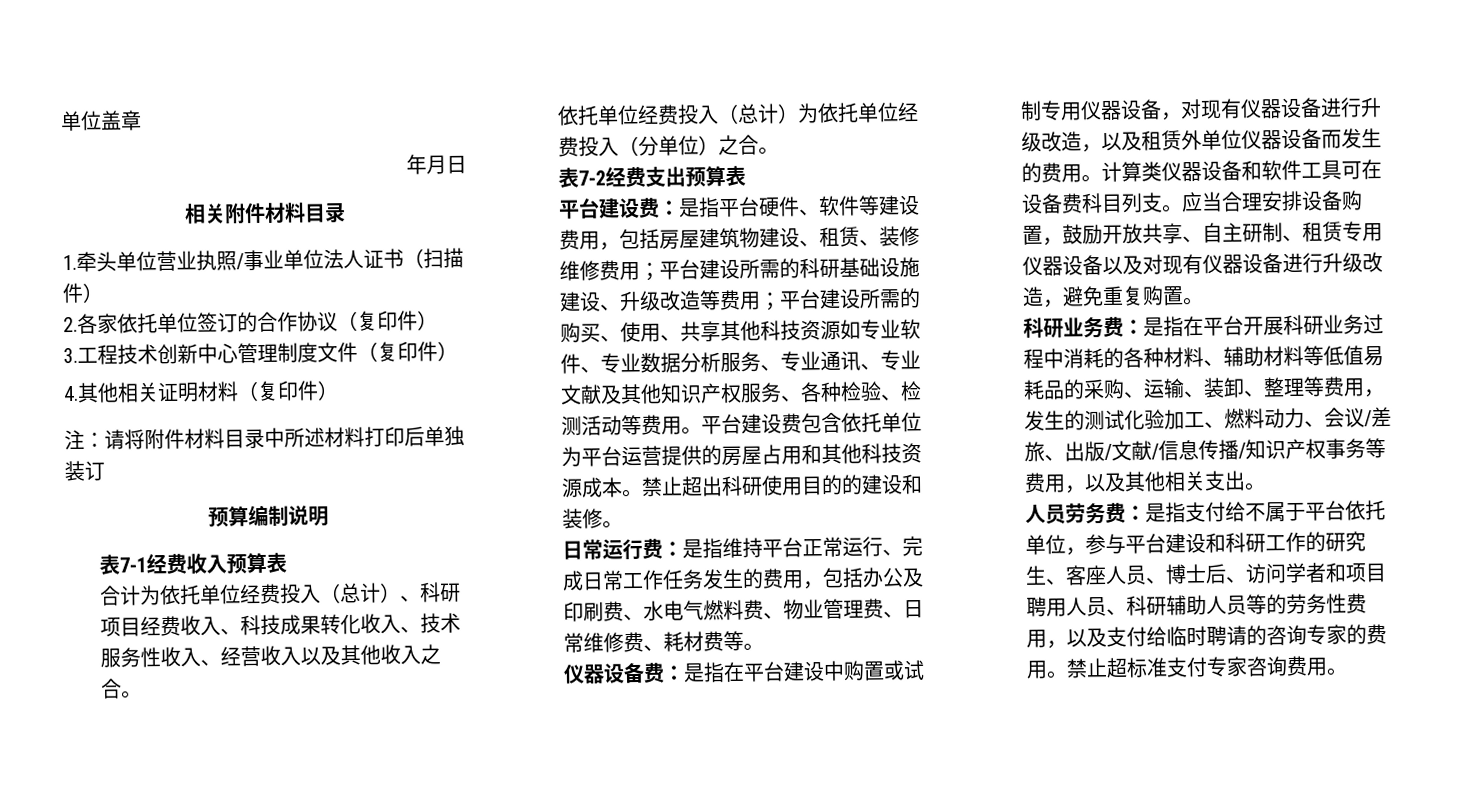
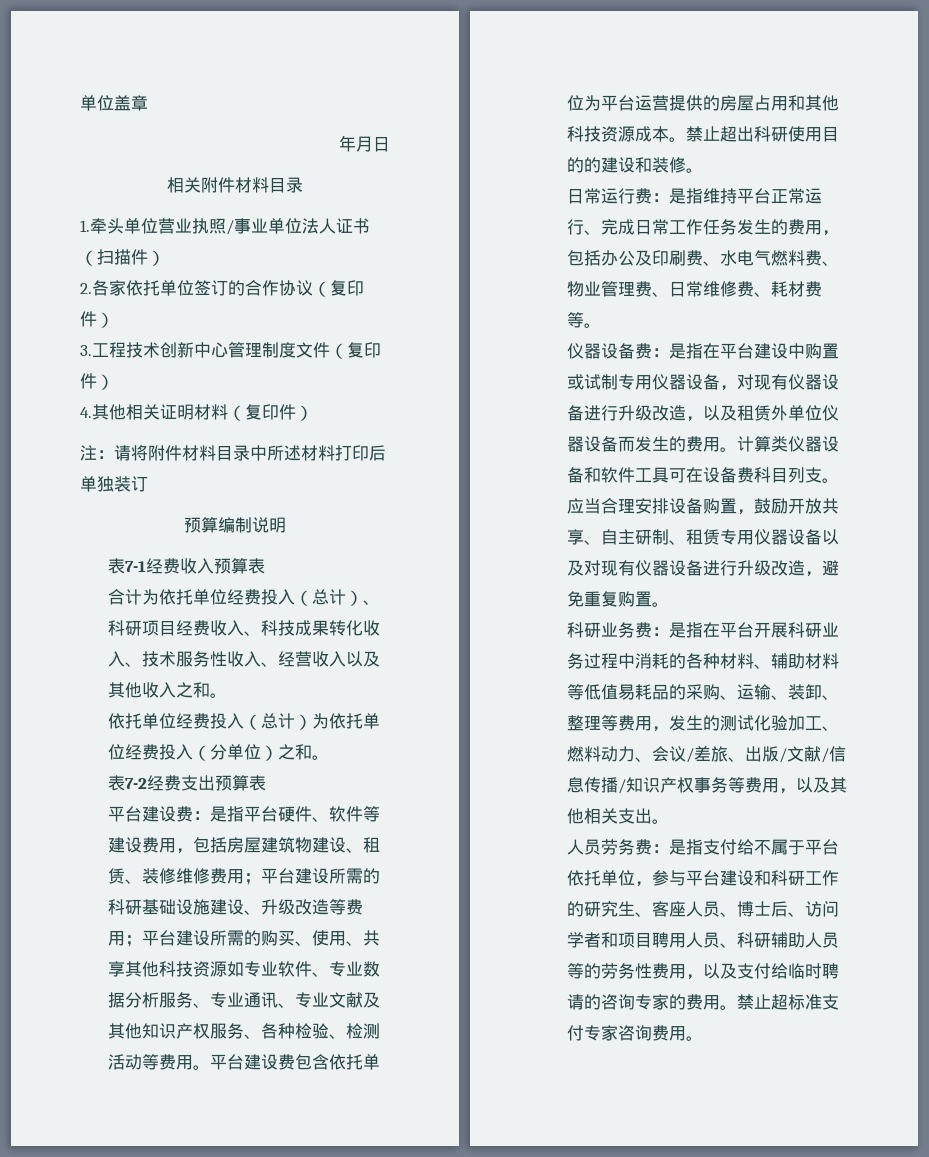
- 合计为依托单位经费投入（总计）、科研项目经费收入、科技成果转化收入、技术服务性收入、经营收入以及其他收入之合。
+ 合计为依托单位经费投入（总计）、科研项目经费收入、科技成果转化收入、技术服务性收入、经营收入以及其他收入之和。
- 依托单位经费投入（总计）为依托单位经费投入（分单位）之合。
+ 依托单位经费投入（总计）为依托单位经费投入（分单位）之和。

